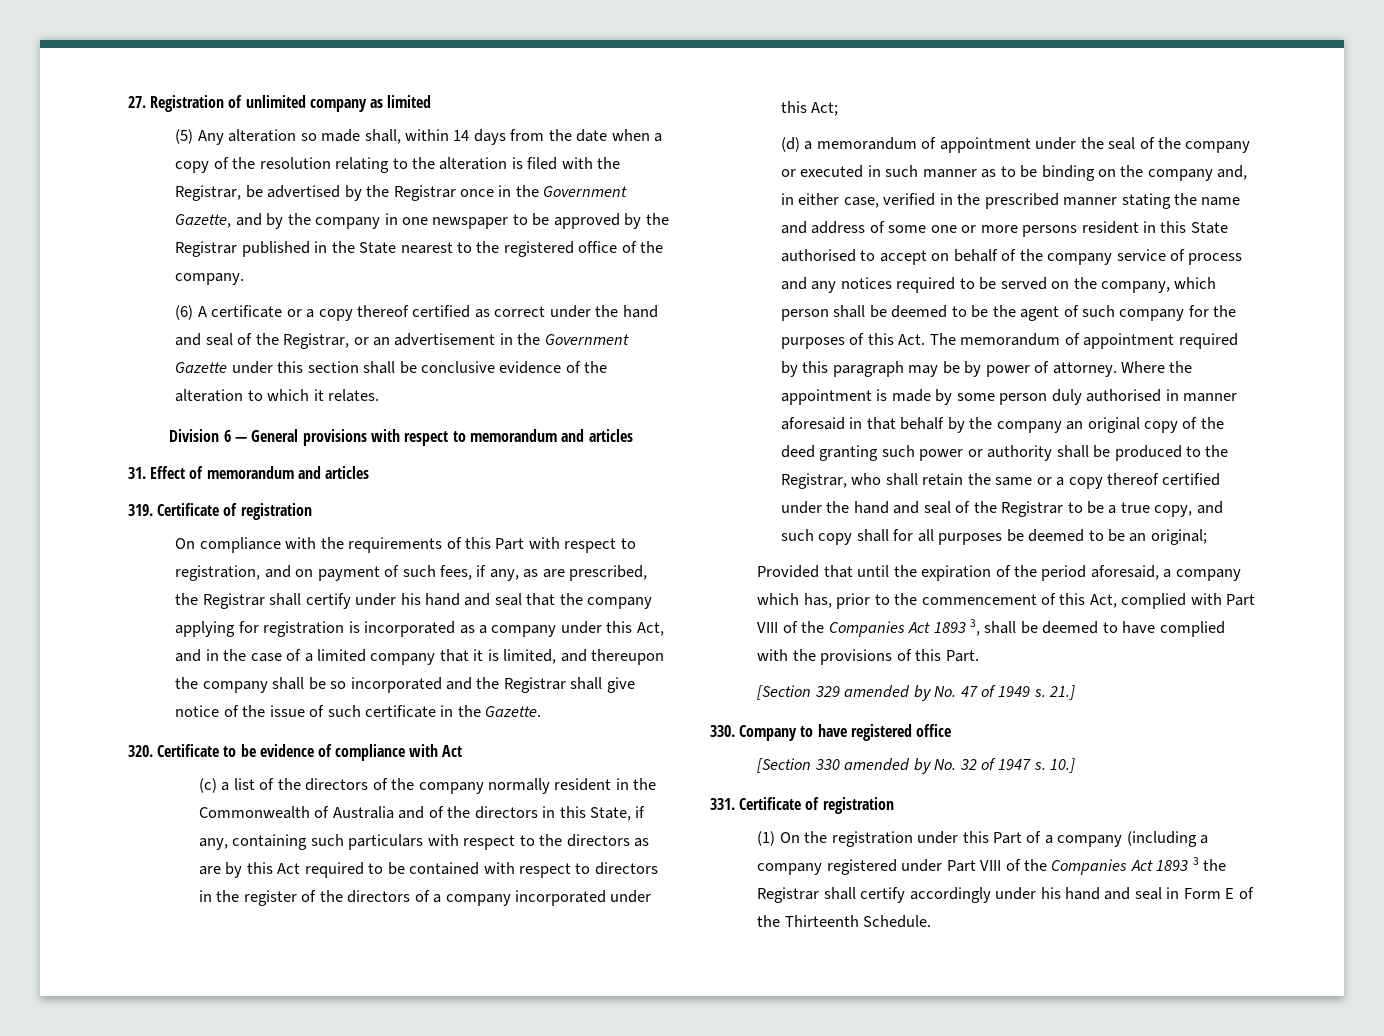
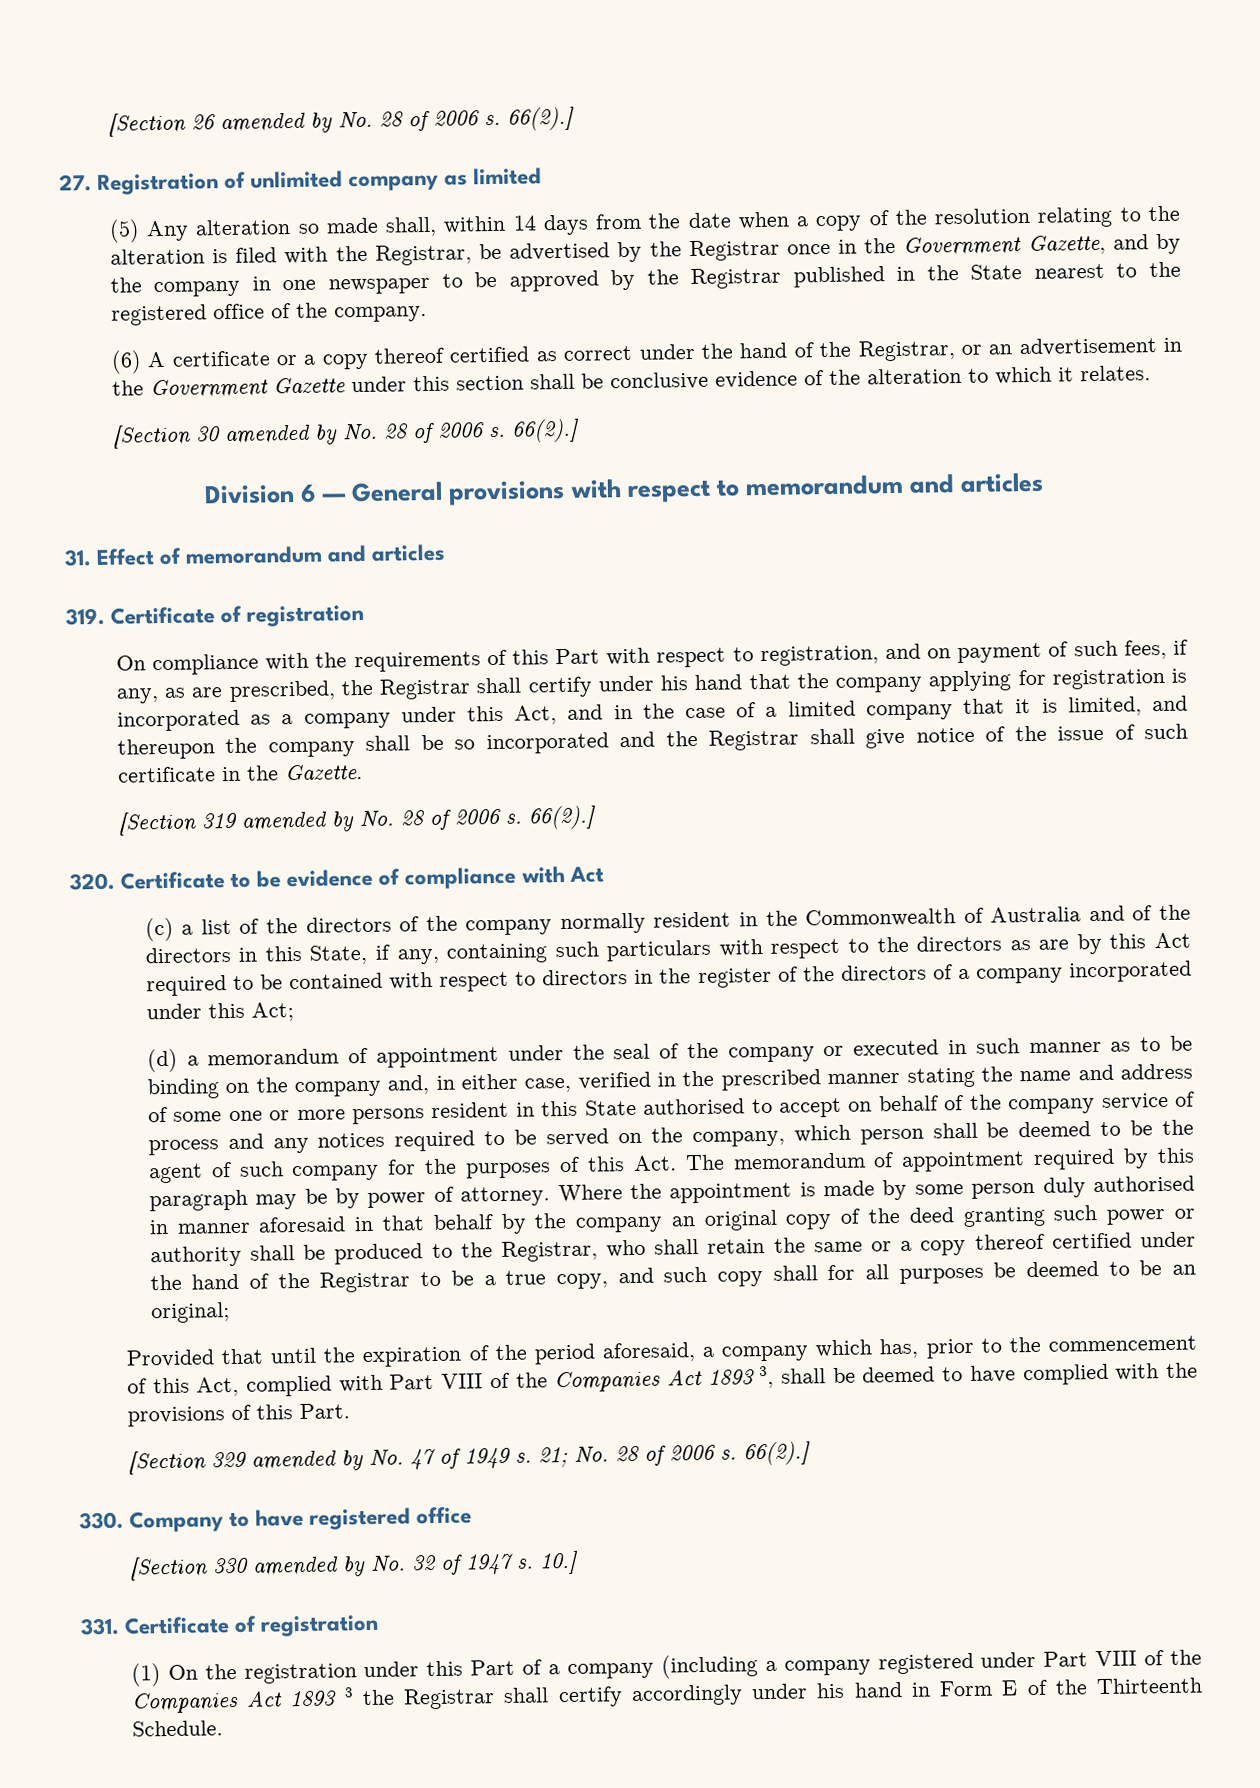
+ [Section 26 amended by No. 28 of 2006 s. 66(2).]
- (6) A certificate or a copy thereof certified as correct under the hand and seal of the Registrar, or an advertisement in the Government Gazette under this section shall be conclusive evidence of the alteration to which it relates.
+ (6) A certificate or a copy thereof certified as correct under the hand of the Registrar, or an advertisement in the Government Gazette under this section shall be conclusive evidence of the alteration to which it relates.
+ [Section 30 amended by No. 28 of 2006 s. 66(2).]
- On compliance with the requirements of this Part with respect to registration, and on payment of such fees, if any, as are prescribed, the Registrar shall certify under his hand and seal that the company applying for registration is incorporated as a company under this Act, and in the case of a limited company that it is limited, and thereupon the company shall be so incorporated and the Registrar shall give notice of the issue of such certificate in the Gazette.
+ On compliance with the requirements of this Part with respect to registration, and on payment of such fees, if any, as are prescribed, the Registrar shall certify under his hand that the company applying for registration is incorporated as a company under this Act, and in the case of a limited company that it is limited, and thereupon the company shall be so incorporated and the Registrar shall give notice of the issue of such certificate in the Gazette.
+ [Section 319 amended by No. 28 of 2006 s. 66(2).]
- Where the appointment is made by some person duly authorised in manner aforesaid in that behalf by the company an original copy of the deed granting such power or authority shall be produced to the Registrar, who shall retain the same or a copy thereof certified under the hand and seal of the Registrar to be a true copy, and such copy shall for all purposes be deemed to be an original;
+ Where the appointment is made by some person duly authorised in manner aforesaid in that behalf by the company an original copy of the deed granting such power or authority shall be produced to the Registrar, who shall retain the same or a copy thereof certified under the hand of the Registrar to be a true copy, and such copy shall for all purposes be deemed to be an original;
- 21.]
+ 21; No. 28 of 2006 s. 66(2).]
- (1) On the registration under this Part of a company (including a company registered under Part VIII of the Companies Act 1893 3 the Registrar shall certify accordingly under his hand and seal in Form E of the Thirteenth Schedule.
+ (1) On the registration under this Part of a company (including a company registered under Part VIII of the Companies Act 1893 3 the Registrar shall certify accordingly under his hand in Form E of the Thirteenth Schedule.

